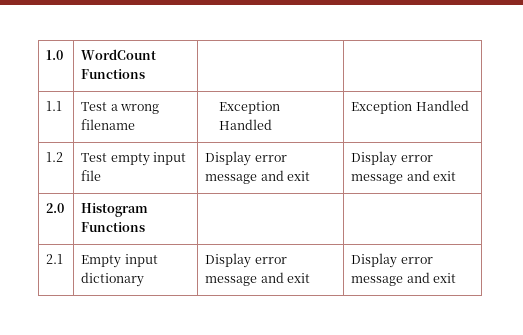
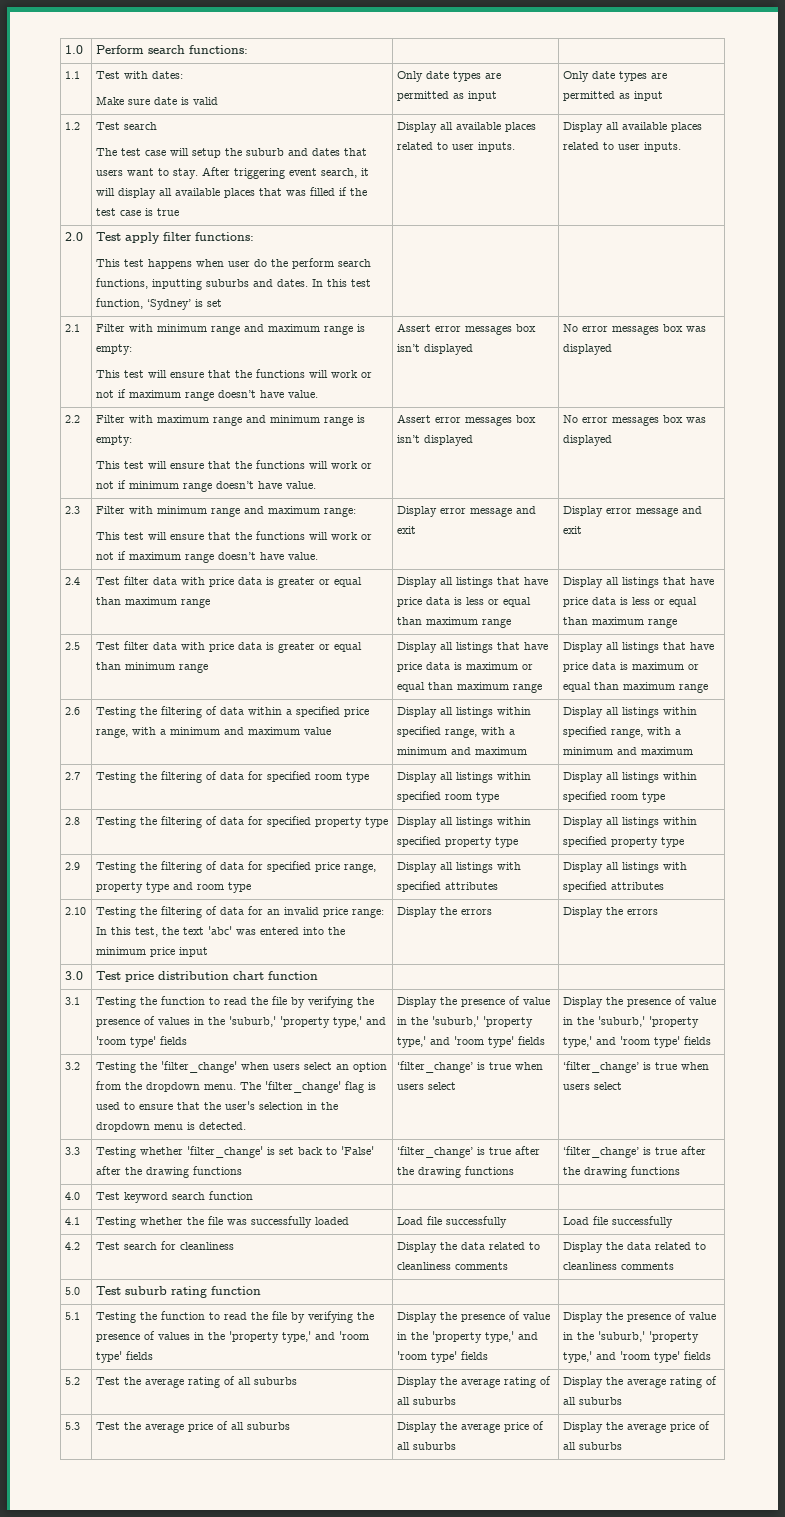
- 1.0 | WordCount Functions | |
+ 1.0 | Perform search functions: | |
- 1.1 | Test a wrong filename | Exception Handled | Exception Handled
- 1.2 | Test empty input file | Display error message and exit | Display error message and exit
+ 1.1 | Test with dates:
+ Make sure date is valid | Only date types are permitted as input | Only date types are permitted as input
+ 1.2 | Test search
+ The test case will setup the suburb and dates that users want to stay. After triggering event search, it will display all available places that was filled if the test case is true | Display all available places related to user inputs. | Display all available places related to user inputs.
+ 2.0 | Test apply filter functions:
+ This test happens when user do the perform search functions, inputting suburbs and dates. In this test function, ‘Sydney’ is set | |
+ 2.1 | Filter with minimum range and maximum range is empty:
+ This test will ensure that the functions will work or not if maximum range doesn’t have value. | Assert error messages box isn’t displayed | No error messages box was displayed
+ 2.2 | Filter with maximum range and minimum range is empty:
+ This test will ensure that the functions will work or not if minimum range doesn’t have value. | Assert error messages box isn’t displayed | No error messages box was displayed
+ 2.3 | Filter with minimum range and maximum range:
+ This test will ensure that the functions will work or not if maximum range doesn’t have value. | Display error message and exit | Display error message and exit
- 2.0 | Histogram Functions | |
- 2.1 | Empty input dictionary | Display error message and exit | Display error message and exit
+ 2.4 | Test filter data with price data is greater or equal than maximum range | Display all listings that have price data is less or equal than maximum range | Display all listings that have price data is less or equal than maximum range
+ 2.5 | Test filter data with price data is greater or equal than minimum range | Display all listings that have price data is maximum or equal than maximum range | Display all listings that have price data is maximum or equal than maximum range
+ 2.6 | Testing the filtering of data within a specified price range, with a minimum and maximum value | Display all listings within specified range, with a minimum and maximum | Display all listings within specified range, with a minimum and maximum
+ 2.7 | Testing the filtering of data for specified room type | Display all listings within specified room type | Display all listings within specified room type
+ 2.8 | Testing the filtering of data for specified property type | Display all listings within specified property type | Display all listings within specified property type
+ 2.9 | Testing the filtering of data for specified price range, property type and room type | Display all listings with specified attributes | Display all listings with specified attributes
+ 2.10 | Testing the filtering of data for an invalid price range: In this test, the text 'abc' was entered into the minimum price input | Display the errors | Display the errors
+ 3.0 | Test price distribution chart function | |
+ 3.1 | Testing the function to read the file by verifying the presence of values in the 'suburb,' 'property type,' and 'room type' fields | Display the presence of value in the 'suburb,' 'property type,' and 'room type' fields | Display the presence of value in the 'suburb,' 'property type,' and 'room type' fields
+ 3.2 | Testing the 'filter_change' when users select an option from the dropdown menu. The 'filter_change' flag is used to ensure that the user's selection in the dropdown menu is detected. | ‘filter_change’ is true when users select | ‘filter_change’ is true when users select
+ 3.3 | Testing whether 'filter_change' is set back to 'False' after the drawing functions | ‘filter_change’ is true after the drawing functions | ‘filter_change’ is true after the drawing functions
+ 4.0 | Test keyword search function | |
+ 4.1 | Testing whether the file was successfully loaded | Load file successfully | Load file successfully
+ 4.2 | Test search for cleanliness | Display the data related to cleanliness comments | Display the data related to cleanliness comments
+ 5.0 | Test suburb rating function | |
+ 5.1 | Testing the function to read the file by verifying the presence of values in the 'property type,' and 'room type' fields | Display the presence of value in the 'property type,' and 'room type' fields | Display the presence of value in the 'suburb,' 'property type,' and 'room type' fields
+ 5.2 | Test the average rating of all suburbs | Display the average rating of all suburbs | Display the average rating of all suburbs
+ 5.3 | Test the average price of all suburbs | Display the average price of all suburbs | Display the average price of all suburbs

